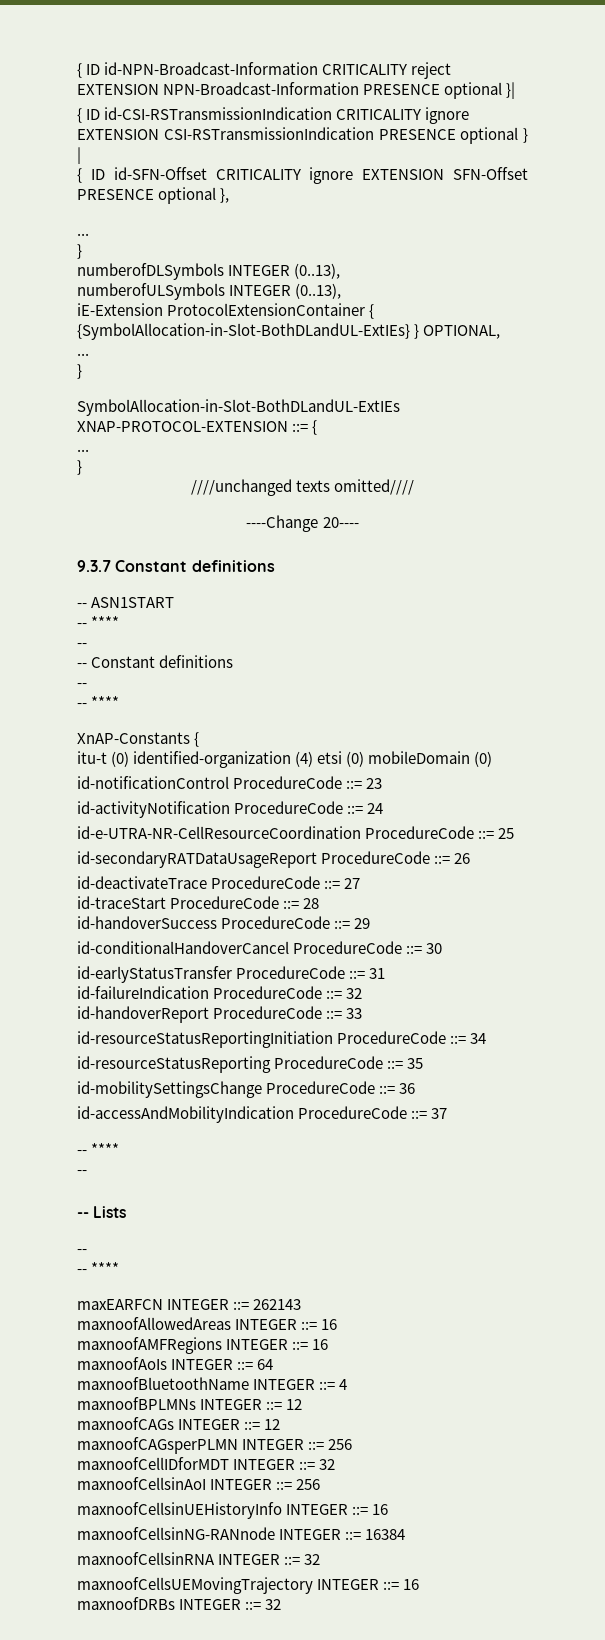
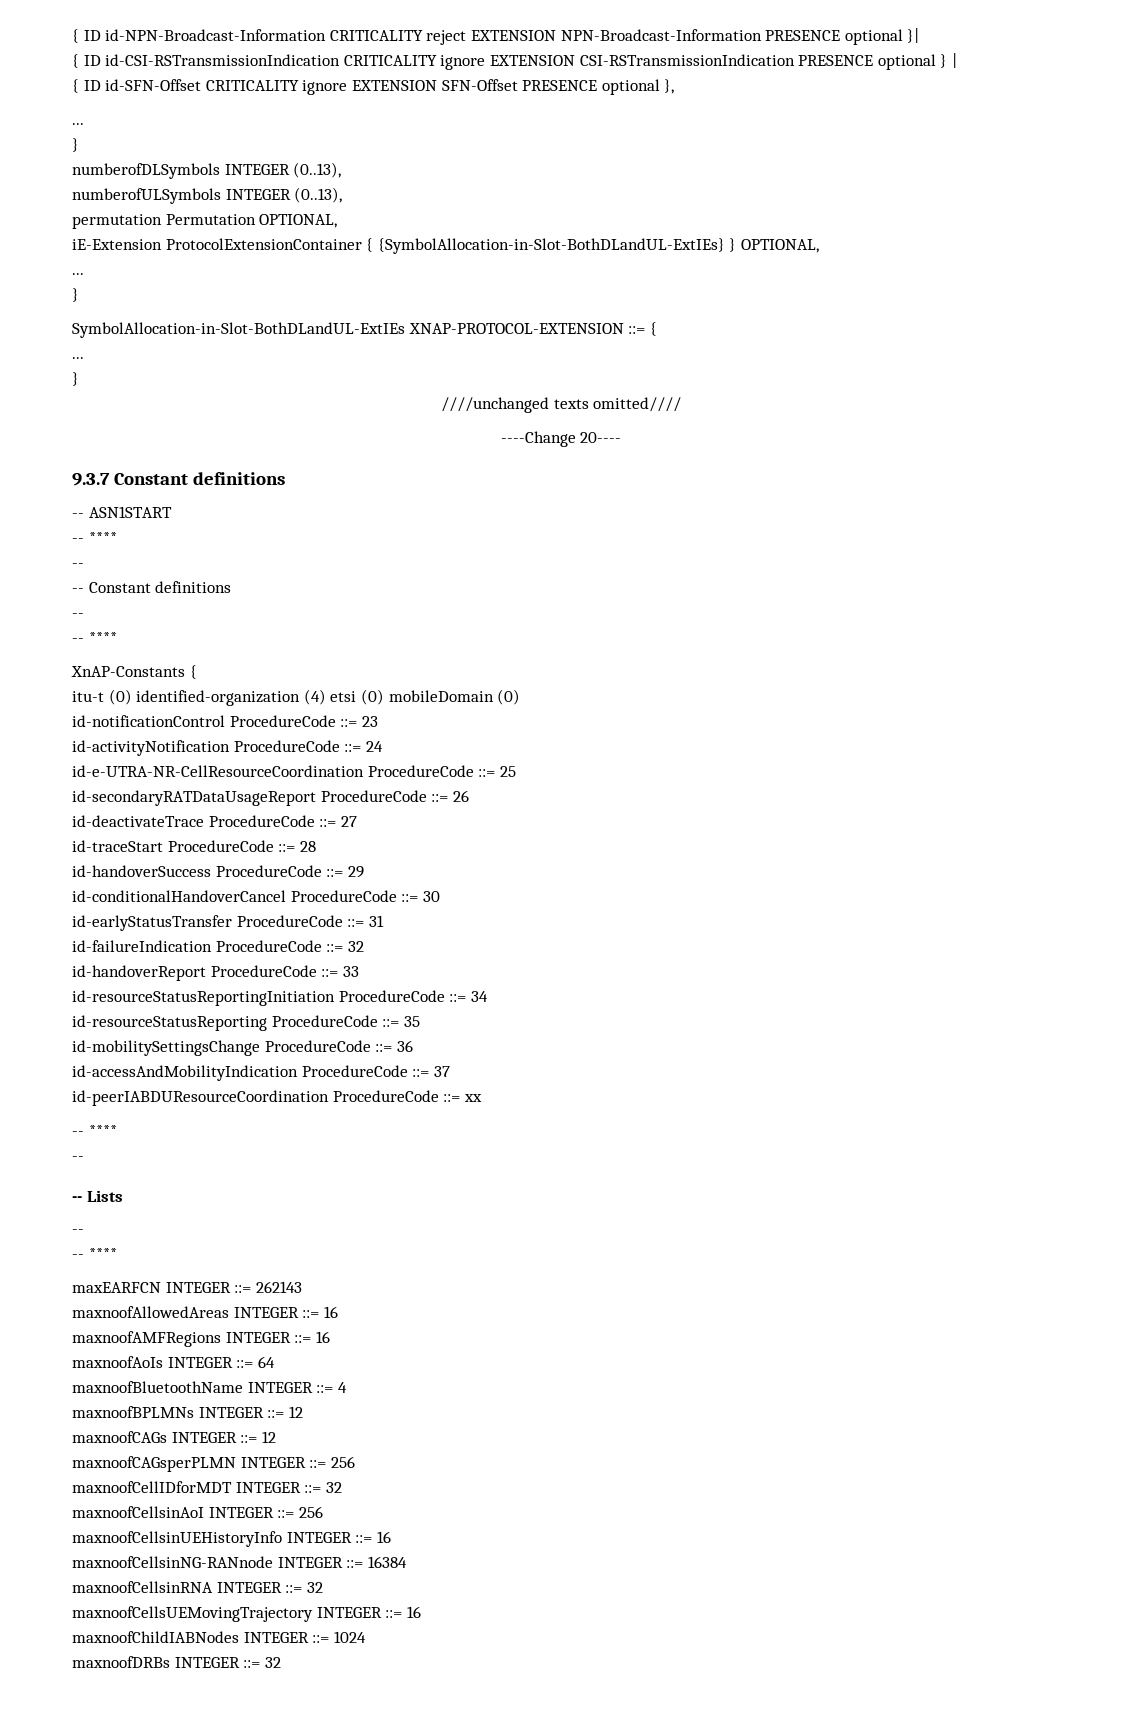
+ permutation Permutation OPTIONAL,
+ id-peerIABDUResourceCoordination ProcedureCode ::= xx
+ maxnoofChildIABNodes INTEGER ::= 1024

